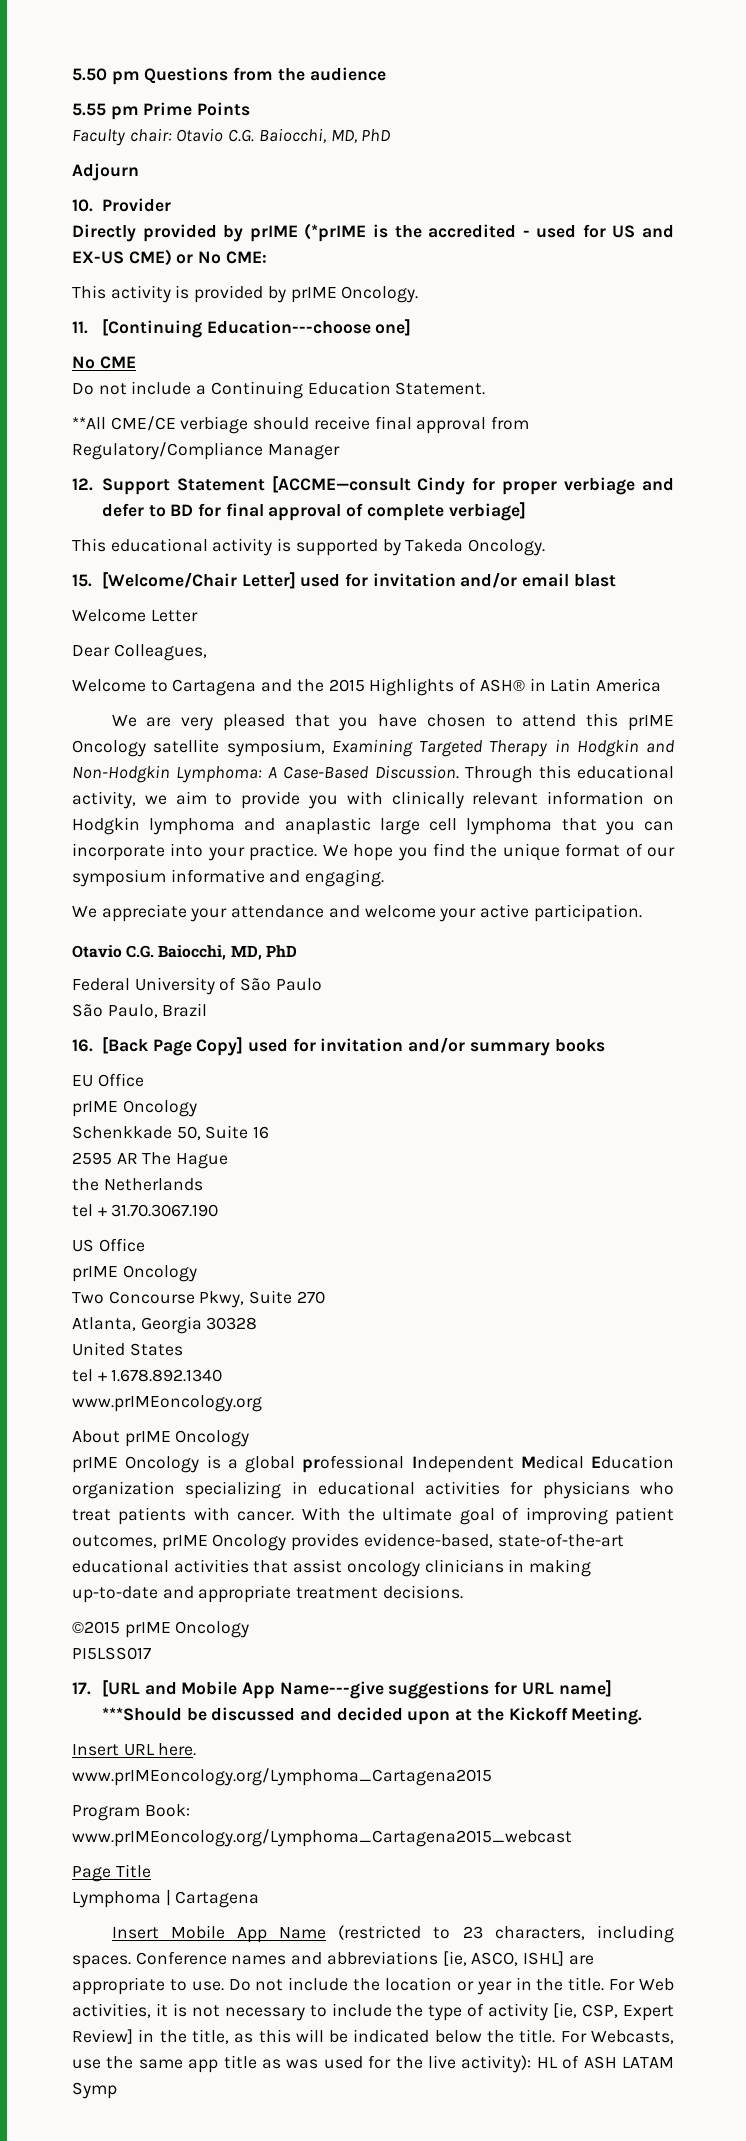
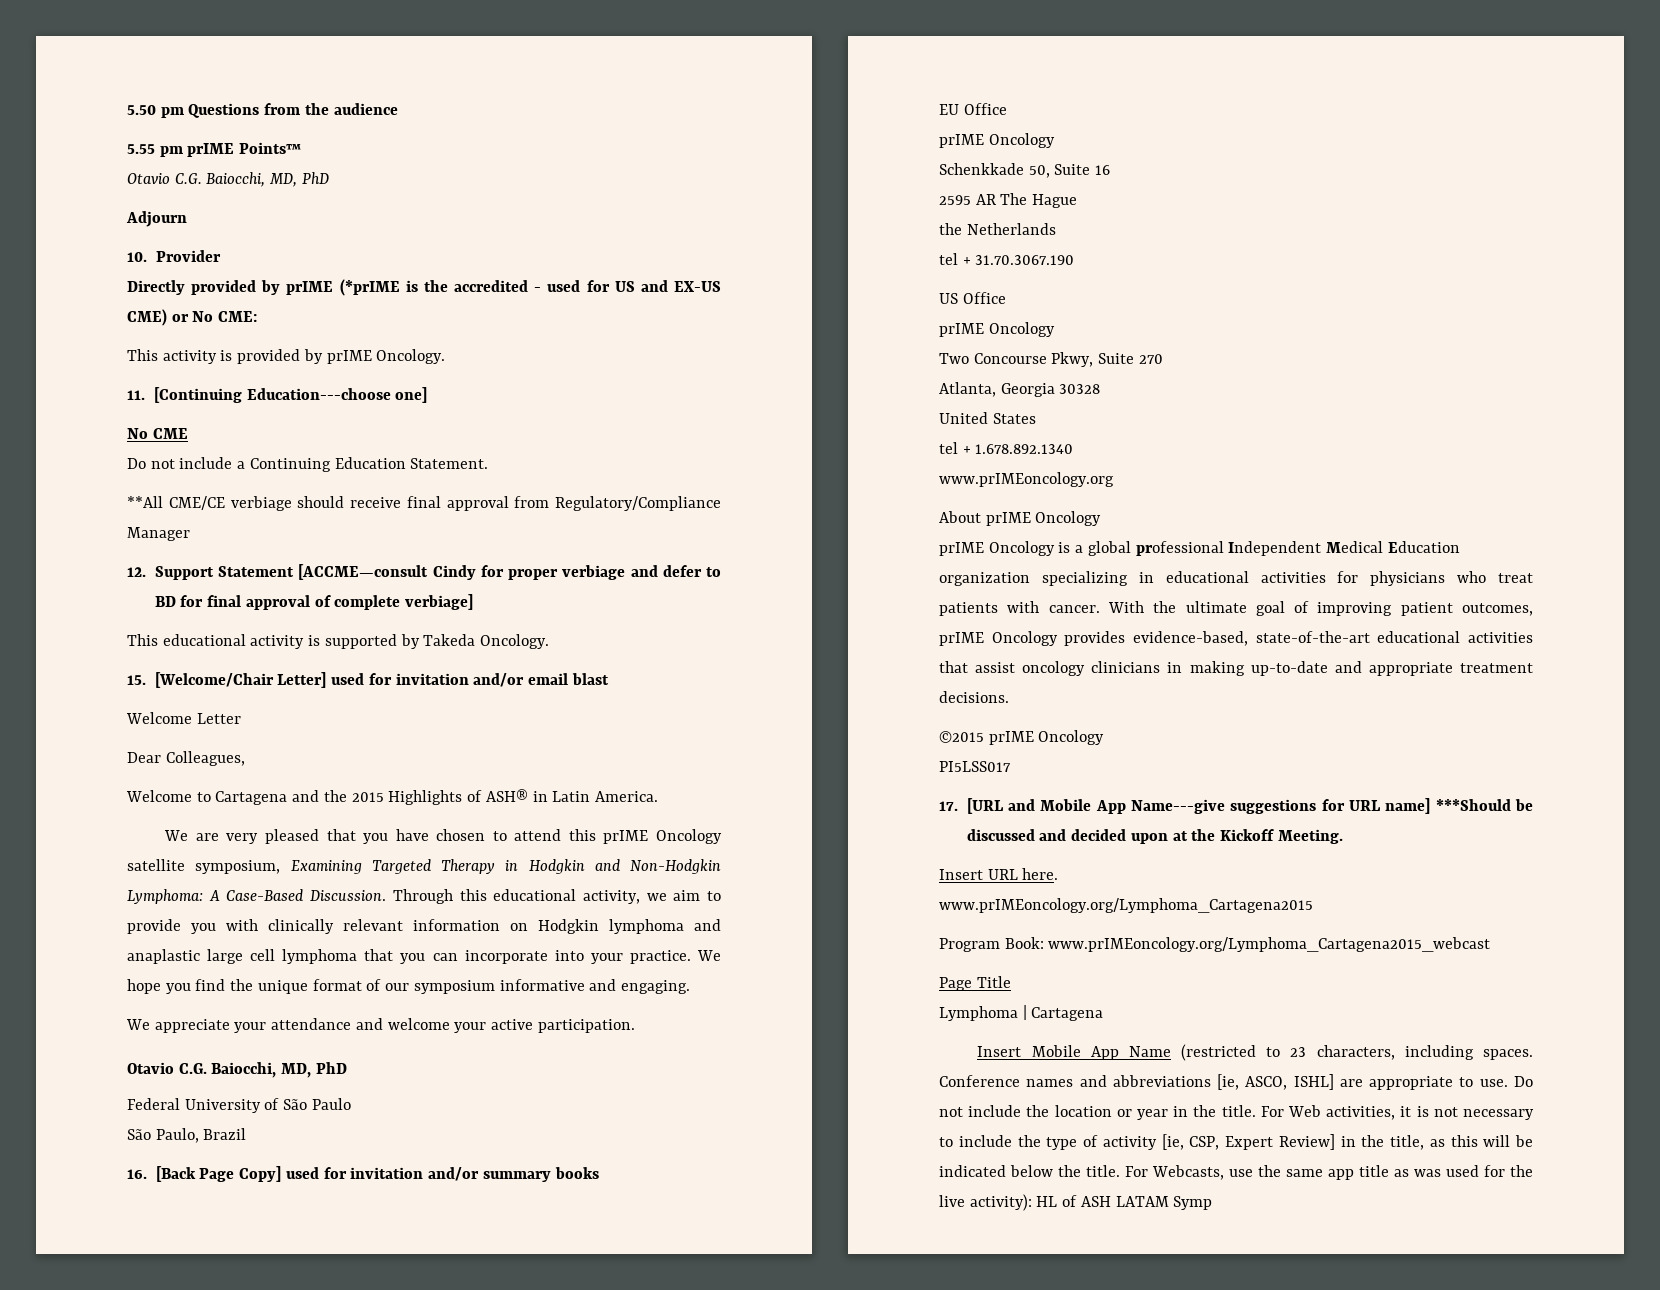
- 5.55 pm Prime Points
- Faculty chair: Otavio C.G. Baiocchi, MD, PhD
+ 5.55 pm prIME Points™
+ Otavio C.G. Baiocchi, MD, PhD
- Welcome to Cartagena and the 2015 Highlights of ASH® in Latin America
+ Welcome to Cartagena and the 2015 Highlights of ASH® in Latin America.

